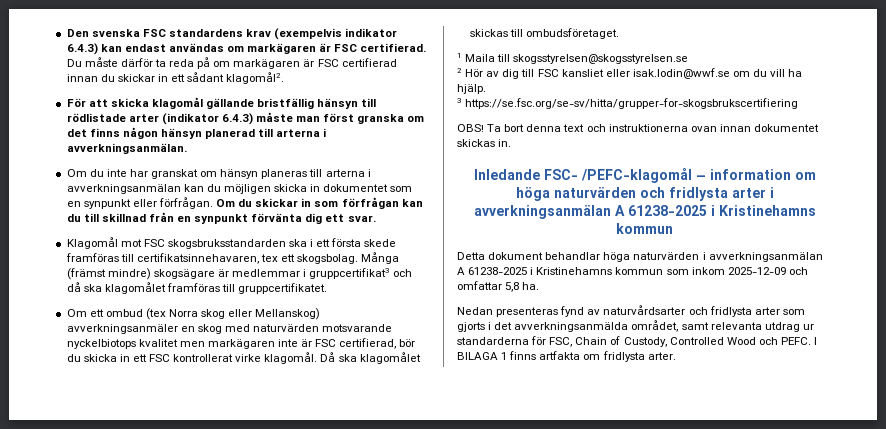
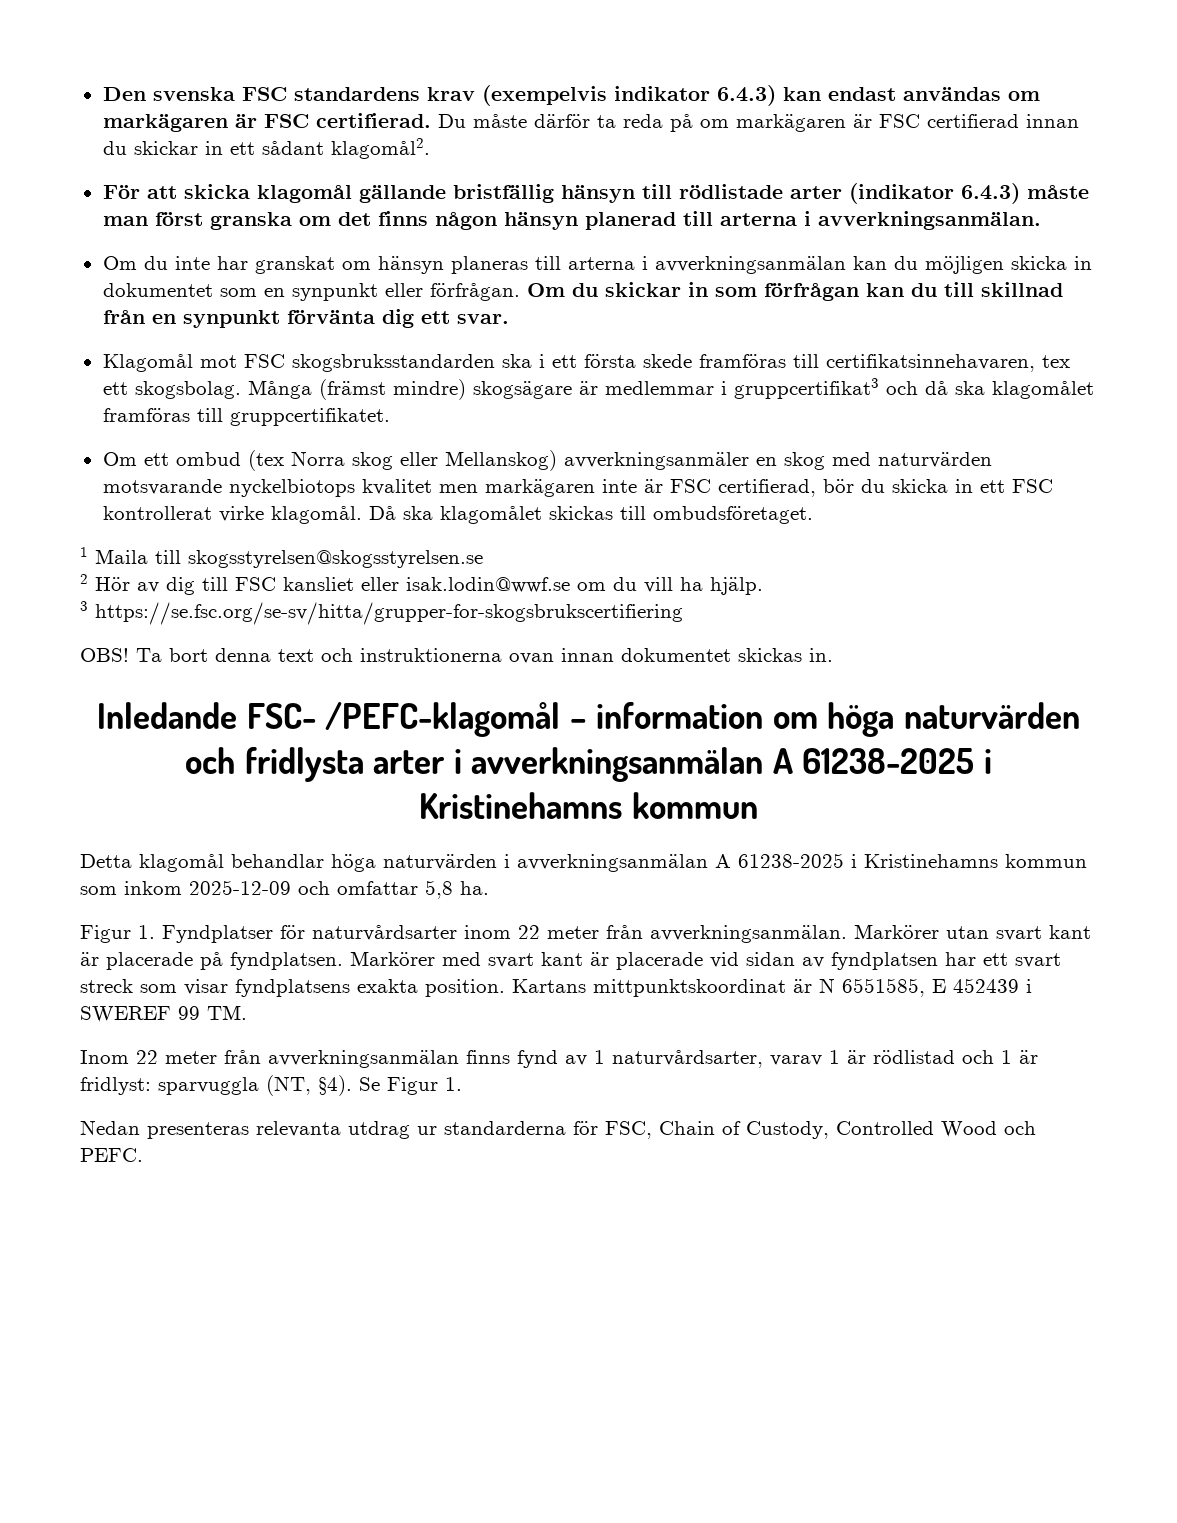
- Detta dokument behandlar höga naturvärden i avverkningsanmälan A 61238-2025 i Kristinehamns kommun som inkom 2025-12-09 och omfattar 5,8 ha.
+ Detta klagomål behandlar höga naturvärden i avverkningsanmälan A 61238-2025 i Kristinehamns kommun som inkom 2025-12-09 och omfattar 5,8 ha.
- Nedan presenteras fynd av naturvårdsarter och fridlysta arter som gjorts i det avverkningsanmälda området, samt relevanta utdrag ur standarderna för FSC, Chain of Custody, Controlled Wood och PEFC. I BILAGA 1 finns artfakta om fridlysta arter.
+ Figur 1. Fyndplatser för naturvårdsarter inom 22 meter från avverkningsanmälan. Markörer utan svart kant är placerade på fyndplatsen. Markörer med svart kant är placerade vid sidan av fyndplatsen har ett svart streck som visar fyndplatsens exakta position. Kartans mittpunktskoordinat är N 6551585, E 452439 i SWEREF 99 TM.
+ Inom 22 meter från avverkningsanmälan finns fynd av 1 naturvårdsarter, varav 1 är rödlistad och 1 är fridlyst: sparvuggla (NT, §4). Se Figur 1.
+ Nedan presenteras relevanta utdrag ur standarderna för FSC, Chain of Custody, Controlled Wood och PEFC.

